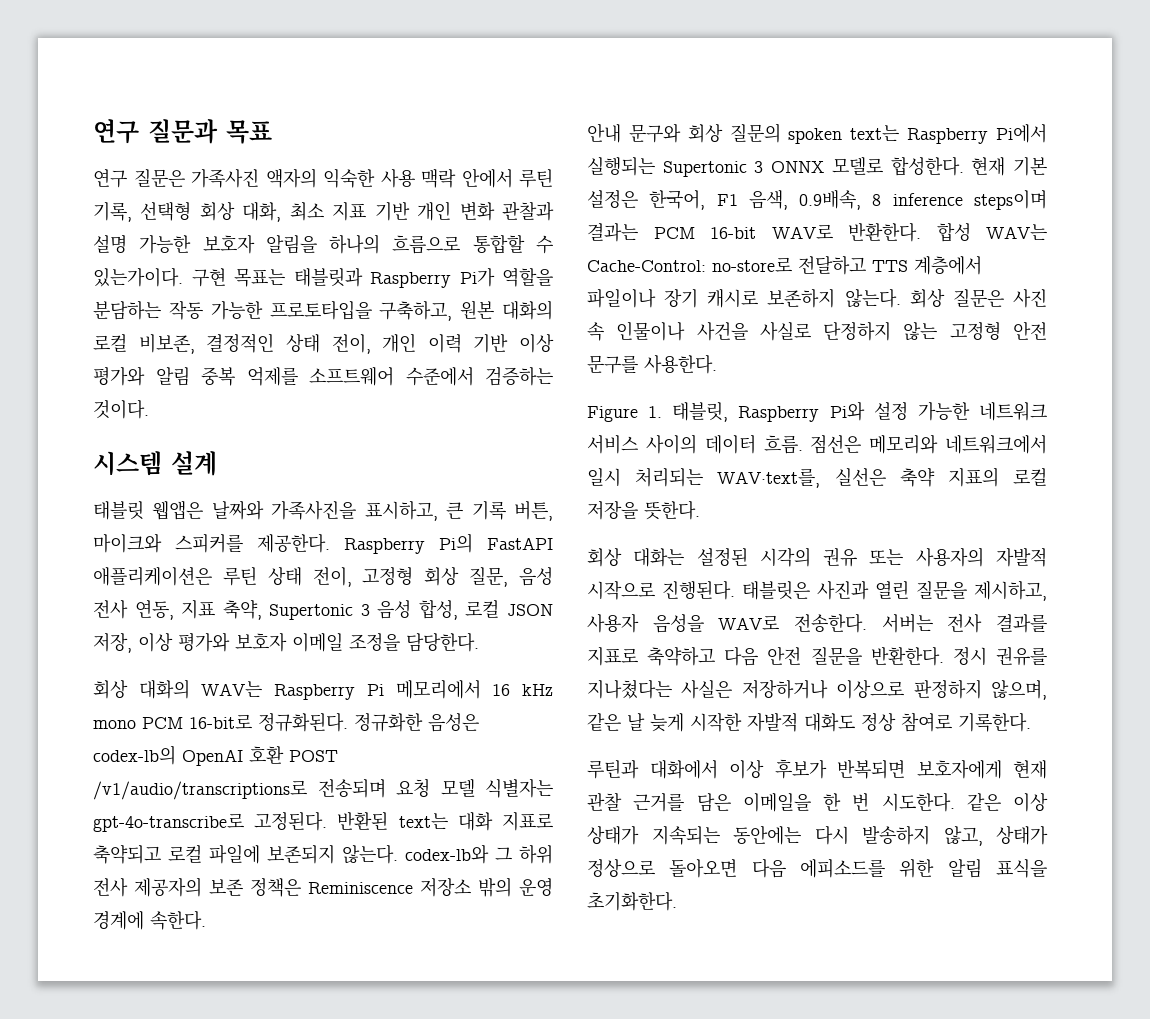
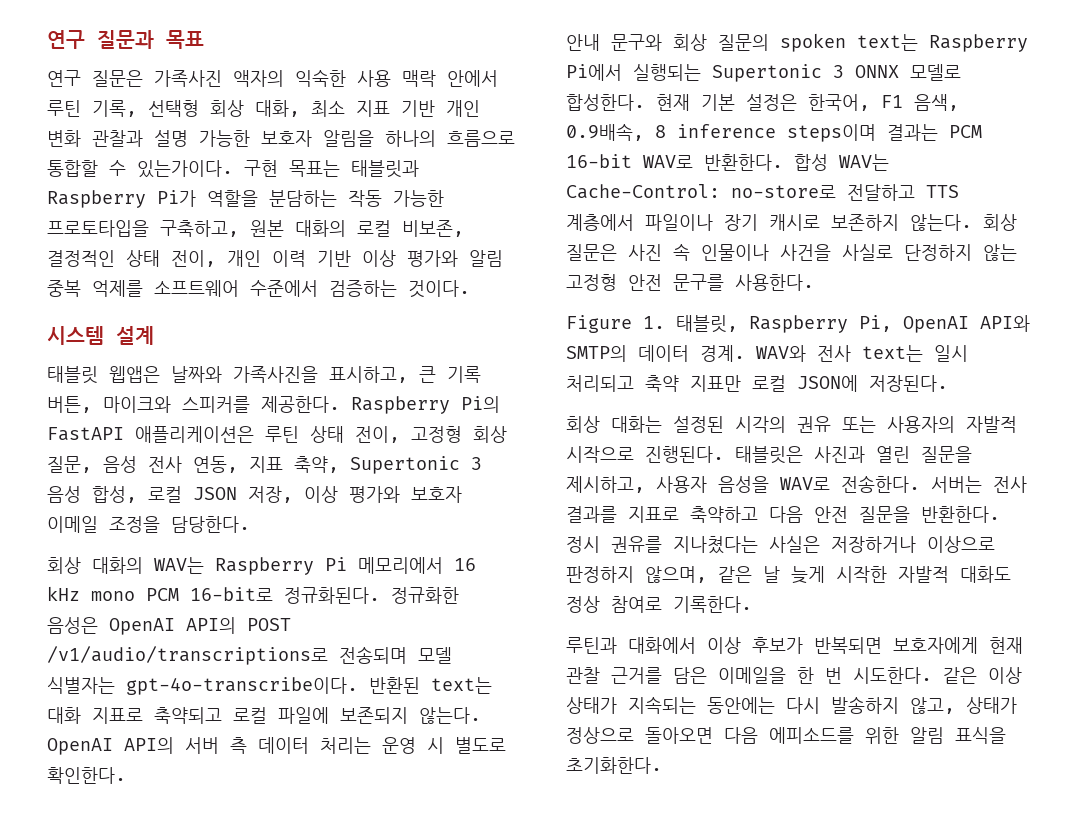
- 정규화한 음성은 codex-lb의 OpenAI 호환 POST /v1/audio/transcriptions로 전송되며 요청 모델 식별자는 gpt-4o-transcribe로 고정된다.
+ 정규화한 음성은 OpenAI API의 POST /v1/audio/transcriptions로 전송되며 모델 식별자는 gpt-4o-transcribe이다.
- 반환된 text는 대화 지표로 축약되고 로컬 파일에 보존되지 않는다. codex-lb와 그 하위 전사 제공자의 보존 정책은 Reminiscence 저장소 밖의 운영 경계에 속한다.
+ 반환된 text는 대화 지표로 축약되고 로컬 파일에 보존되지 않는다. OpenAI API의 서버 측 데이터 처리는 운영 시 별도로 확인한다.
- Figure 1. 태블릿, Raspberry Pi와 설정 가능한 네트워크 서비스 사이의 데이터 흐름. 점선은 메모리와 네트워크에서 일시 처리되는 WAV·text를, 실선은 축약 지표의 로컬 저장을 뜻한다.
+ Figure 1. 태블릿, Raspberry Pi, OpenAI API와 SMTP의 데이터 경계. WAV와 전사 text는 일시 처리되고 축약 지표만 로컬 JSON에 저장된다.

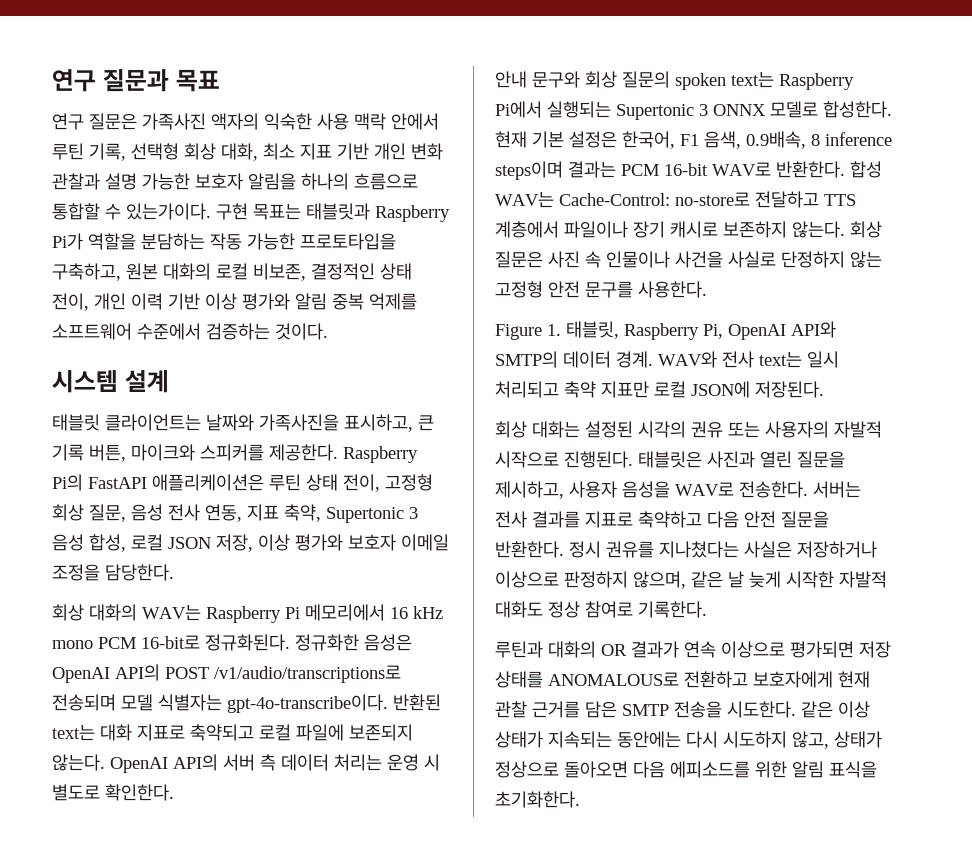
- 태블릿 웹앱은 날짜와 가족사진을 표시하고, 큰 기록 버튼, 마이크와 스피커를 제공한다.
+ 태블릿 클라이언트는 날짜와 가족사진을 표시하고, 큰 기록 버튼, 마이크와 스피커를 제공한다.
- 루틴과 대화에서 이상 후보가 반복되면 보호자에게 현재 관찰 근거를 담은 이메일을 한 번 시도한다.
+ 루틴과 대화의 OR 결과가 연속 이상으로 평가되면 저장 상태를 ANOMALOUS로 전환하고 보호자에게 현재 관찰 근거를 담은 SMTP 전송을 시도한다.
- 같은 이상 상태가 지속되는 동안에는 다시 발송하지 않고, 상태가 정상으로 돌아오면 다음 에피소드를 위한 알림 표식을 초기화한다.
+ 같은 이상 상태가 지속되는 동안에는 다시 시도하지 않고, 상태가 정상으로 돌아오면 다음 에피소드를 위한 알림 표식을 초기화한다.

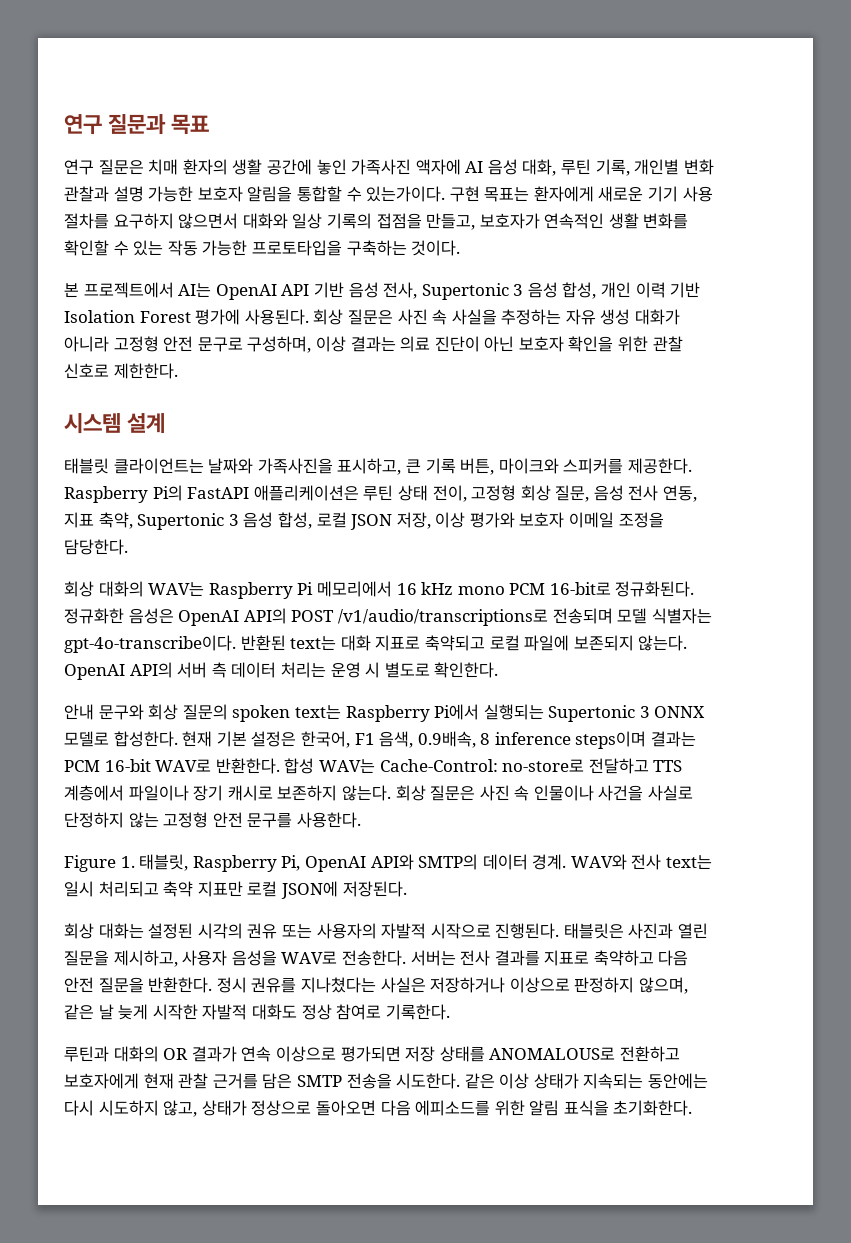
- 연구 질문은 가족사진 액자의 익숙한 사용 맥락 안에서 루틴 기록, 선택형 회상 대화, 최소 지표 기반 개인 변화 관찰과 설명 가능한 보호자 알림을 하나의 흐름으로 통합할 수 있는가이다.
+ 연구 질문은 치매 환자의 생활 공간에 놓인 가족사진 액자에 AI 음성 대화, 루틴 기록, 개인별 변화 관찰과 설명 가능한 보호자 알림을 통합할 수 있는가이다.
- 구현 목표는 태블릿과 Raspberry Pi가 역할을 분담하는 작동 가능한 프로토타입을 구축하고, 원본 대화의 로컬 비보존, 결정적인 상태 전이, 개인 이력 기반 이상 평가와 알림 중복 억제를 소프트웨어 수준에서 검증하는 것이다.
+ 구현 목표는 환자에게 새로운 기기 사용 절차를 요구하지 않으면서 대화와 일상 기록의 접점을 만들고, 보호자가 연속적인 생활 변화를 확인할 수 있는 작동 가능한 프로토타입을 구축하는 것이다.
+ 본 프로젝트에서 AI는 OpenAI API 기반 음성 전사, Supertonic 3 음성 합성, 개인 이력 기반 Isolation Forest 평가에 사용된다. 회상 질문은 사진 속 사실을 추정하는 자유 생성 대화가 아니라 고정형 안전 문구로 구성하며, 이상 결과는 의료 진단이 아닌 보호자 확인을 위한 관찰 신호로 제한한다.

